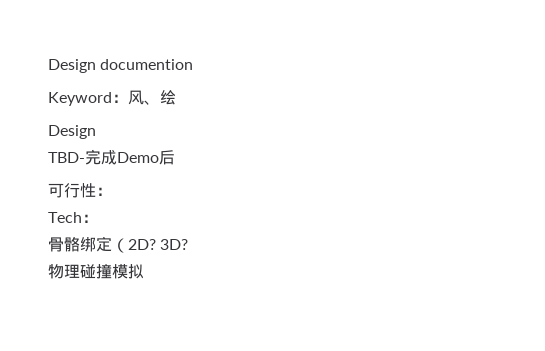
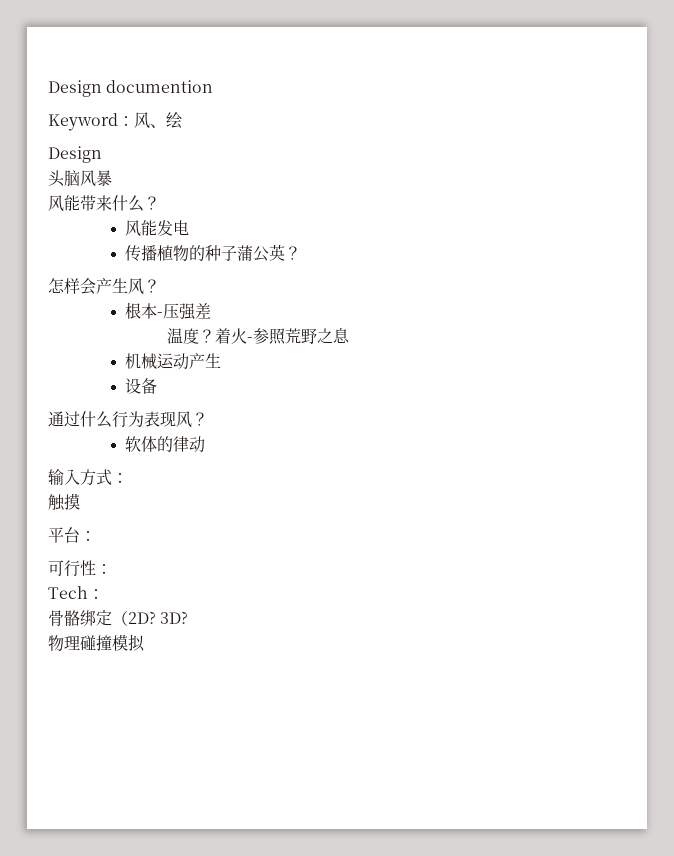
- TBD-完成Demo后
+ 头脑风暴
+ 风能带来什么？
+ 风能发电
+ 传播植物的种子蒲公英？
+ 怎样会产生风？
+ 根本-压强差
+ 温度？着火-参照荒野之息
+ 机械运动产生
+ 设备
+ 通过什么行为表现风？
+ 软体的律动
+ 输入方式：
+ 触摸
+ 平台：

